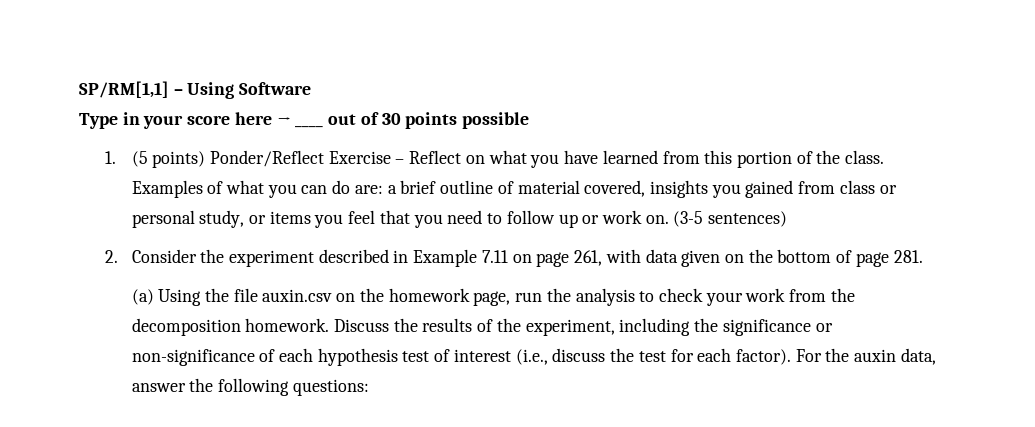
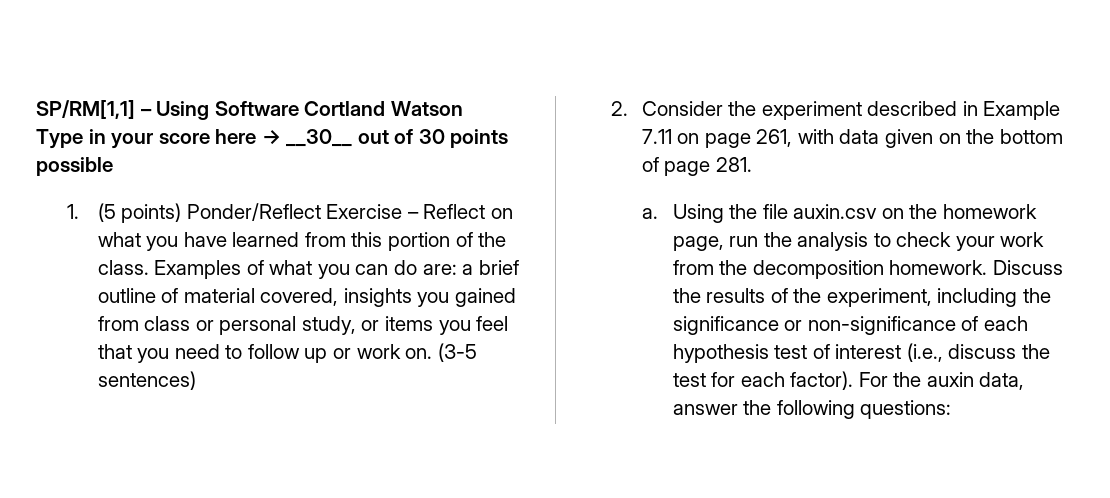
- SP/RM[1,1] – Using Software
+ SP/RM[1,1] – Using Software Cortland Watson
- Type in your score here → ____ out of 30 points possible
+ Type in your score here → __30__ out of 30 points possible
- (a) Using the file auxin.csv on the homework page, run the analysis to check your work from the decomposition homework.
+ a. Using the file auxin.csv on the homework page, run the analysis to check your work from the decomposition homework.

